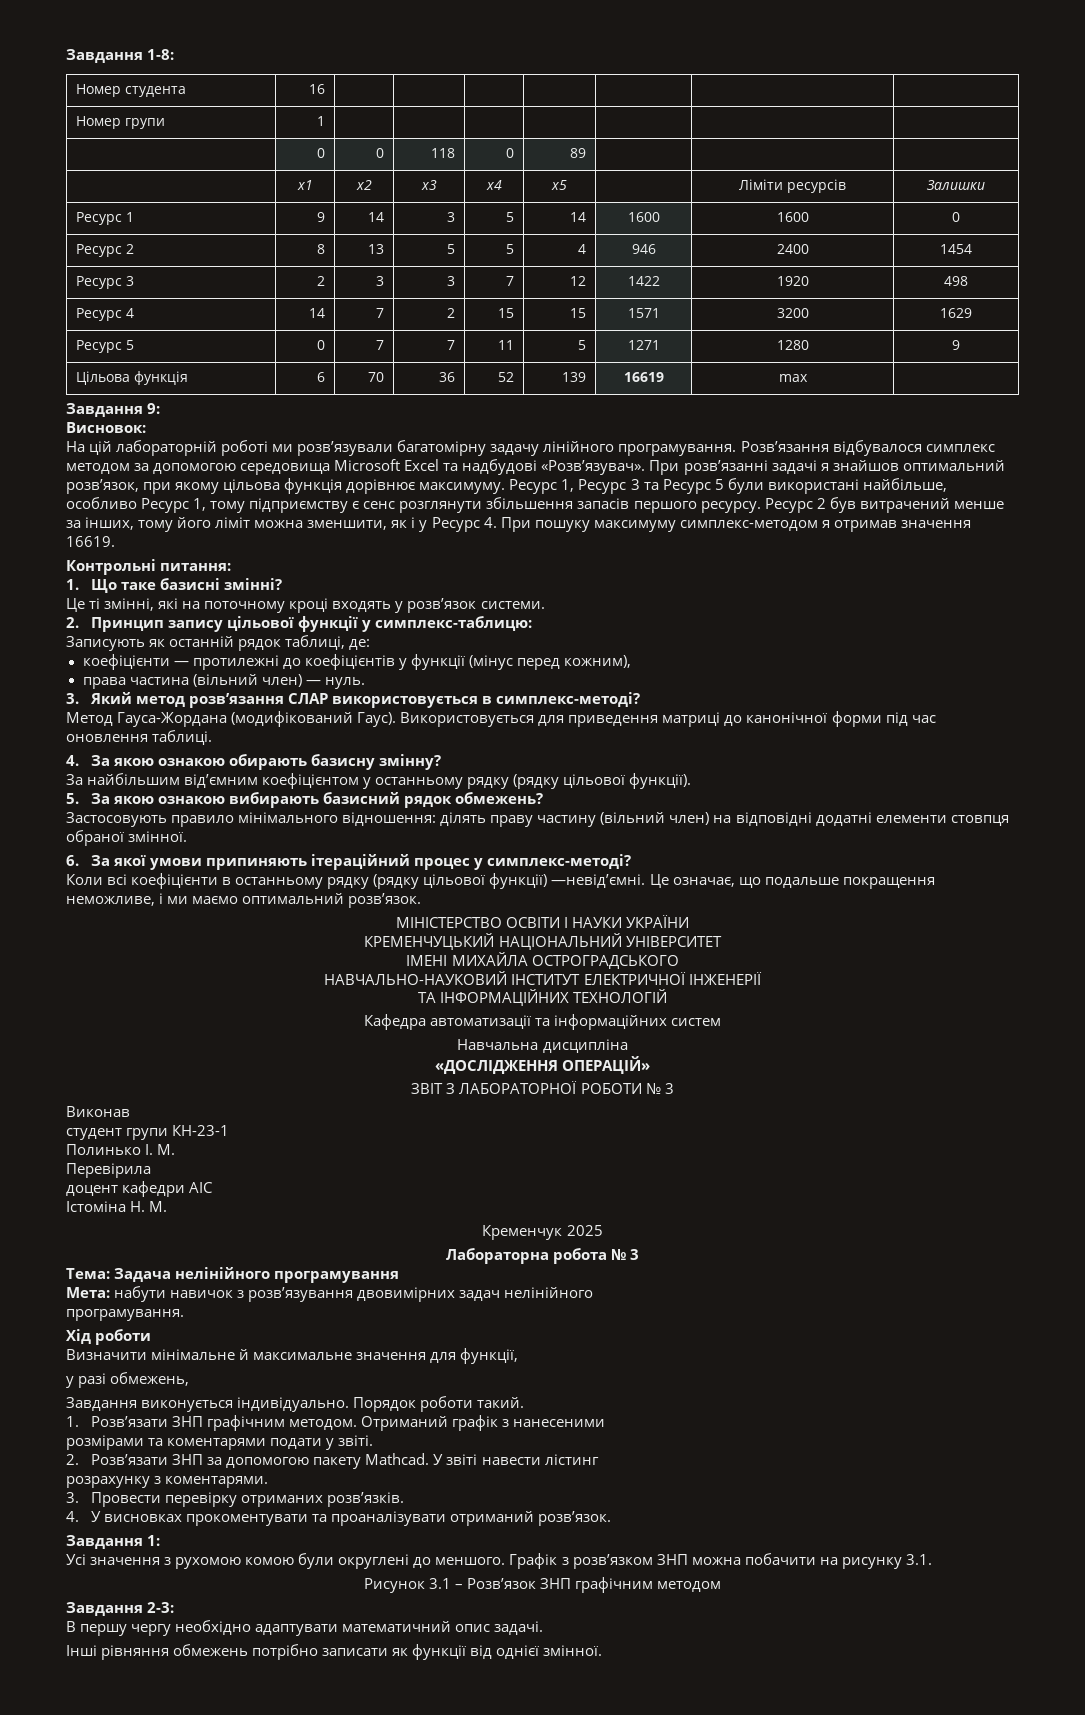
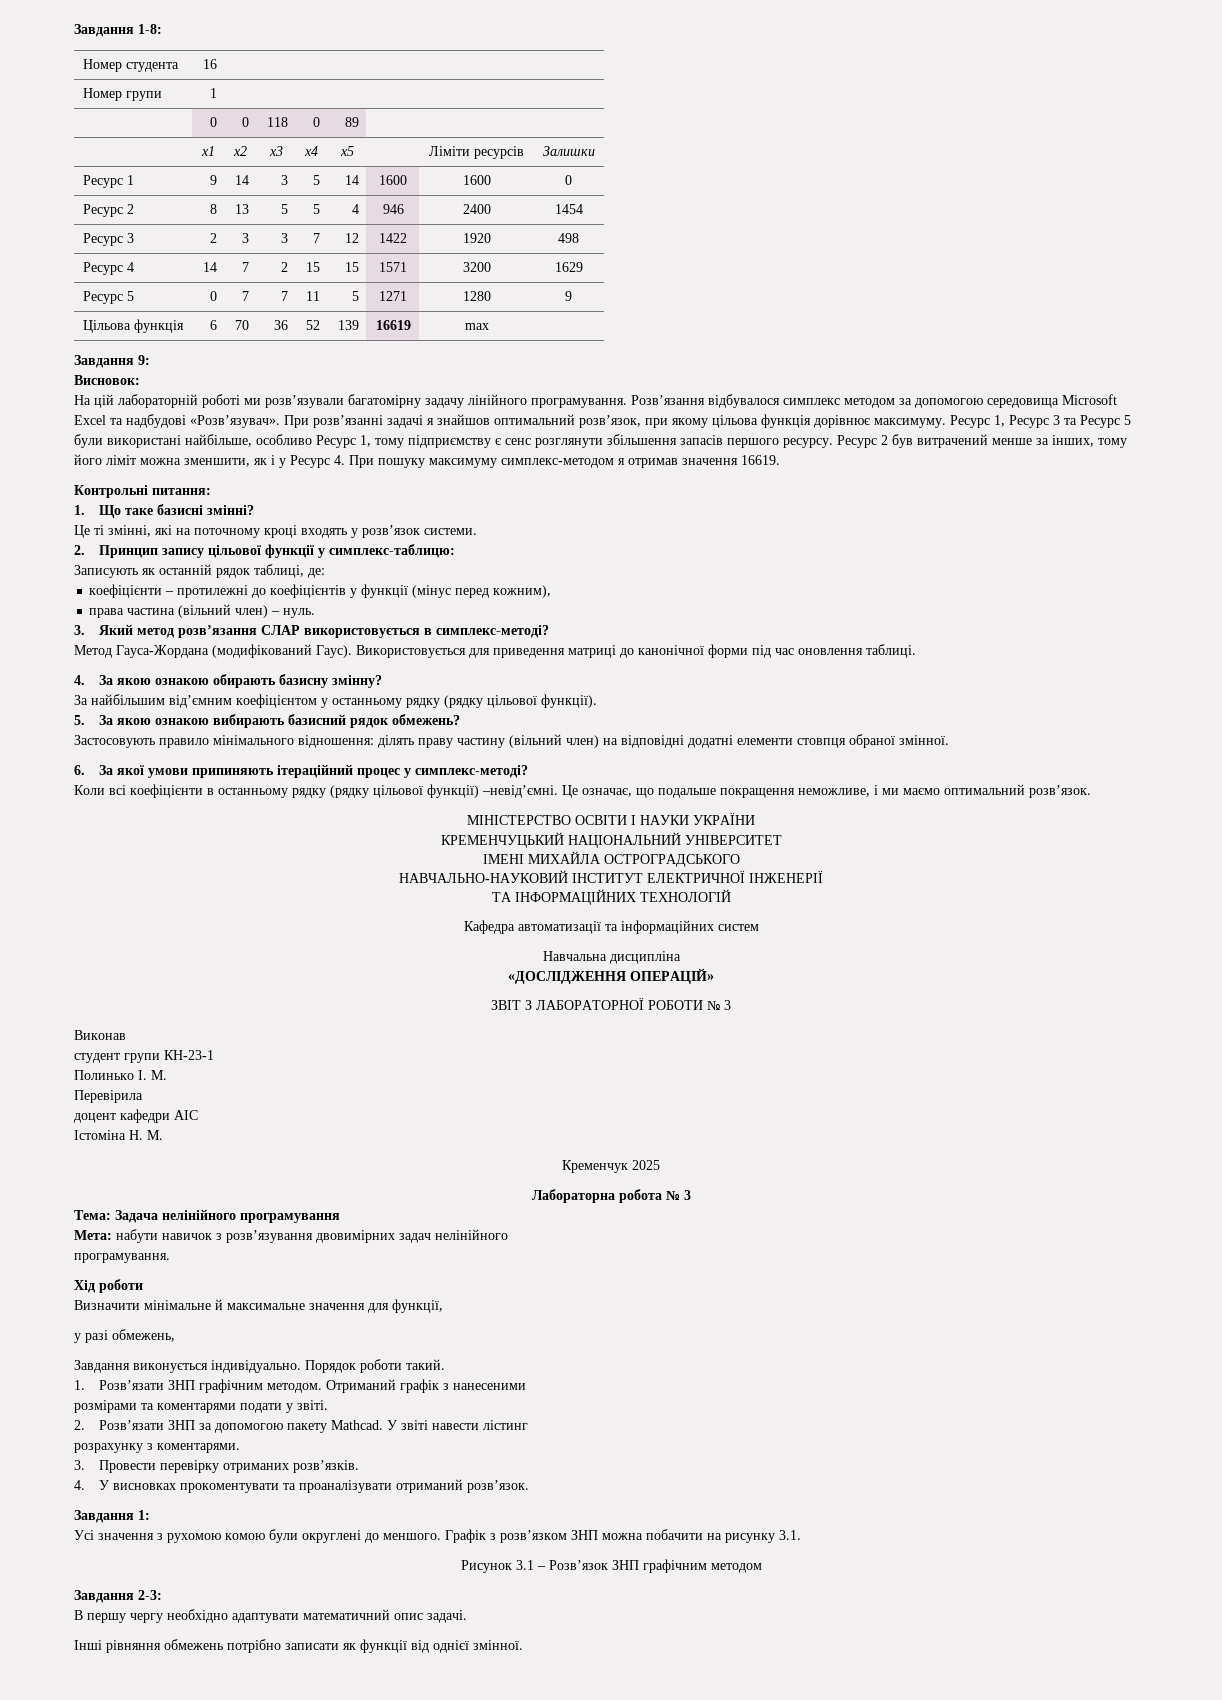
- коефіцієнти — протилежні до коефіцієнтів у функції (мінус перед кожним),
+ коефіцієнти – протилежні до коефіцієнтів у функції (мінус перед кожним),
- права частина (вільний член) — нуль.
+ права частина (вільний член) – нуль.
- Коли всі коефіцієнти в останньому рядку (рядку цільової функції) —невід’ємні.
+ Коли всі коефіцієнти в останньому рядку (рядку цільової функції) –невід’ємні.

